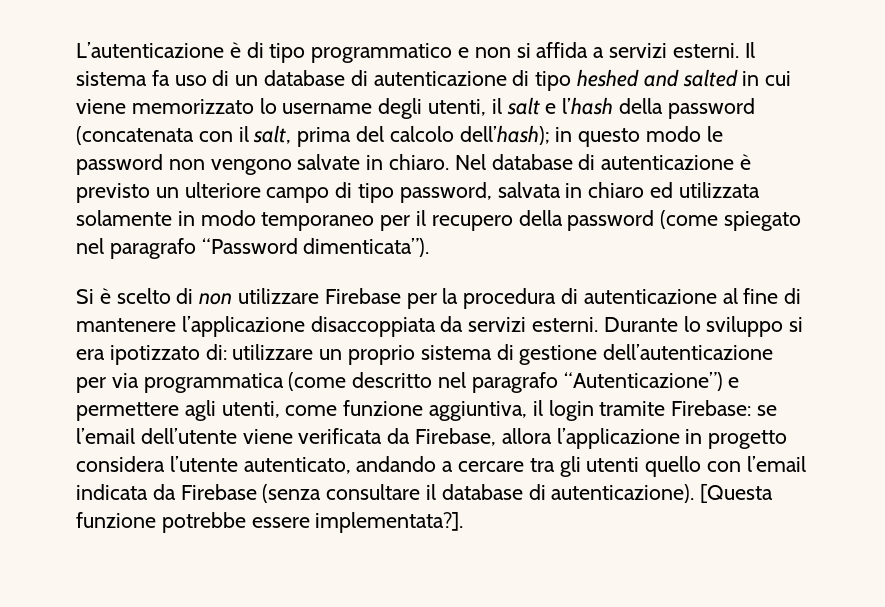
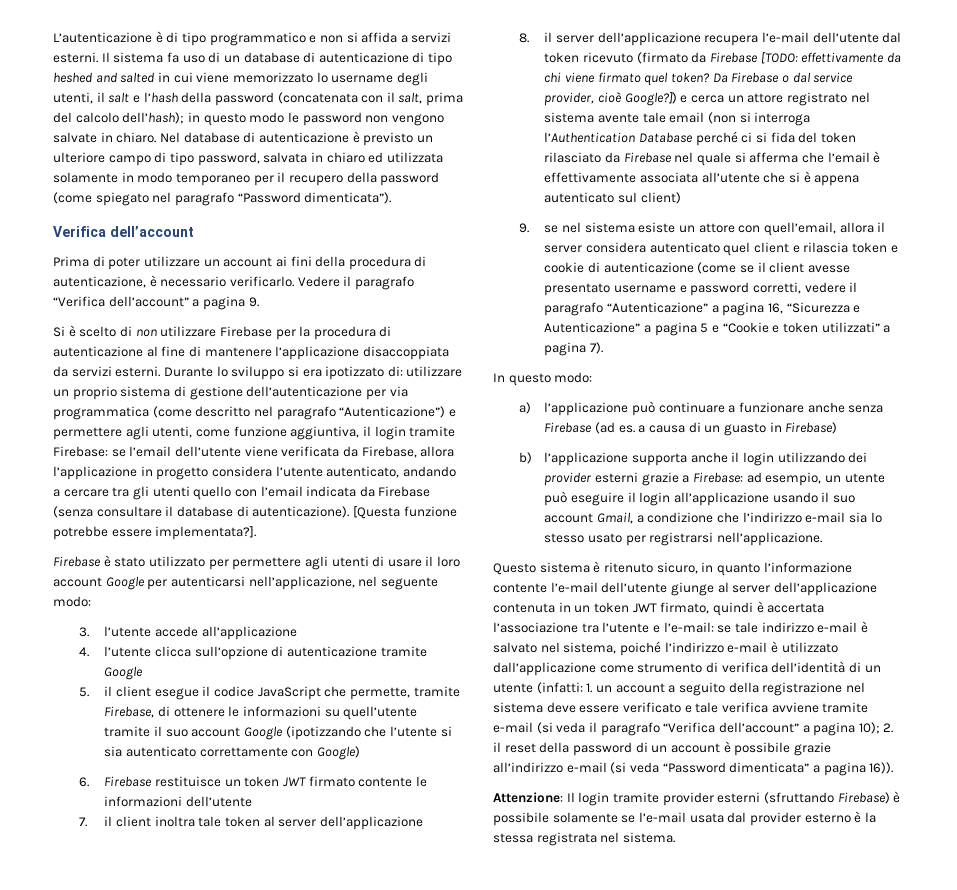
+ Verifica dell’account
+ Prima di poter utilizzare un account ai fini della procedura di autenticazione, è necessario verificarlo. Vedere il paragrafo “Verifica dell’account” a pagina 9.
+ Firebase è stato utilizzato per permettere agli utenti di usare il loro account Google per autenticarsi nell’applicazione, nel seguente modo:
+ 3. l’utente accede all’applicazione
+ 4. l’utente clicca sull’opzione di autenticazione tramite Google
+ 5. il client esegue il codice JavaScript che permette, tramite Firebase, di ottenere le informazioni su quell’utente tramite il suo account Google (ipotizzando che l’utente si sia autenticato correttamente con Google)
+ 6. Firebase restituisce un token JWT firmato contente le informazioni dell’utente
+ 7. il client inoltra tale token al server dell’applicazione
+ 8. il server dell’applicazione recupera l’e-mail dell’utente dal token ricevuto (firmato da Firebase [TODO: effettivamente da chi viene firmato quel token? Da Firebase o dal service provider, cioè Google?]) e cerca un attore registrato nel sistema avente tale email (non si interroga l’Authentication Database perché ci si fida del token rilasciato da Firebase nel quale si afferma che l’email è effettivamente associata all’utente che si è appena autenticato sul client)
+ 9. se nel sistema esiste un attore con quell’email, allora il server considera autenticato quel client e rilascia token e cookie di autenticazione (come se il client avesse presentato username e password corretti, vedere il paragrafo “Autenticazione” a pagina 16, “Sicurezza e Autenticazione” a pagina 5 e “Cookie e token utilizzati” a pagina 7).
+ In questo modo:
+ a) l’applicazione può continuare a funzionare anche senza Firebase (ad es. a causa di un guasto in Firebase)
+ b) l’applicazione supporta anche il login utilizzando dei provider esterni grazie a Firebase: ad esempio, un utente può eseguire il login all’applicazione usando il suo account Gmail, a condizione che l’indirizzo e-mail sia lo stesso usato per registrarsi nell’applicazione.
+ Questo sistema è ritenuto sicuro, in quanto l’informazione contente l’e-mail dell’utente giunge al server dell’applicazione contenuta in un token JWT firmato, quindi è accertata l’associazione tra l’utente e l’e-mail: se tale indirizzo e-mail è salvato nel sistema, poiché l’indirizzo e-mail è utilizzato dall’applicazione come strumento di verifica dell’identità di un utente (infatti: 1. un account a seguito della registrazione nel sistema deve essere verificato e tale verifica avviene tramite e-mail (si veda il paragrafo “Verifica dell’account” a pagina 10); 2. il reset della password di un account è possibile grazie all’indirizzo e-mail (si veda “Password dimenticata” a pagina 16)).
+ Attenzione: Il login tramite provider esterni (sfruttando Firebase) è possibile solamente se l’e-mail usata dal provider esterno è la stessa registrata nel sistema.

